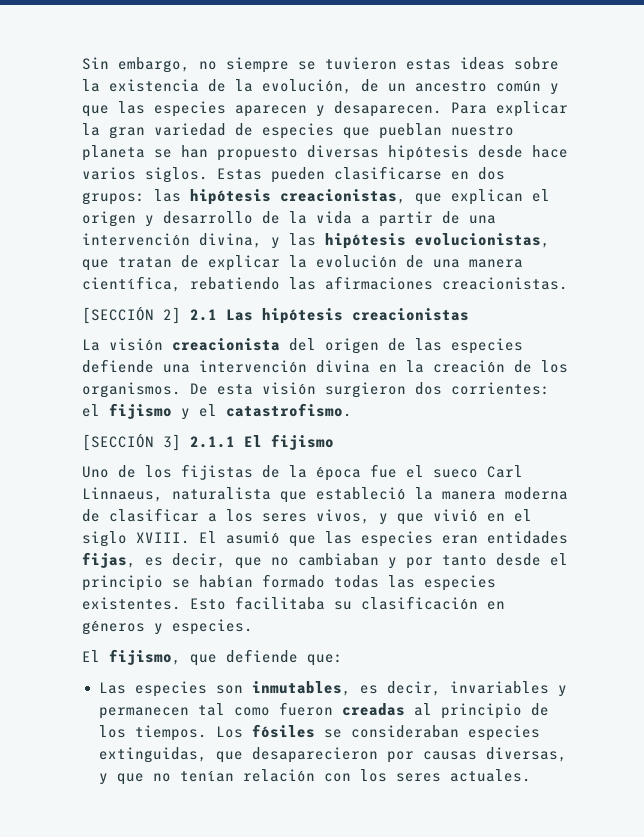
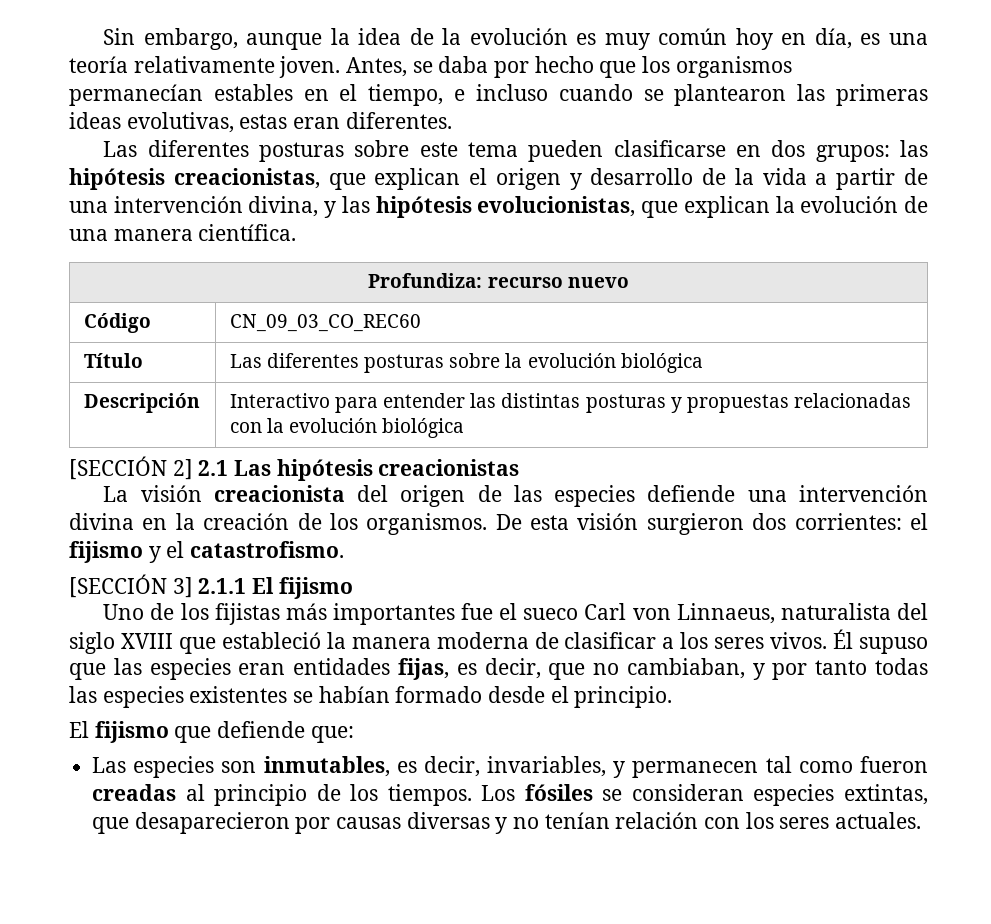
- Sin embargo, no siempre se tuvieron estas ideas sobre la existencia de la evolución, de un ancestro común y que las especies aparecen y desaparecen. Para explicar la gran variedad de especies que pueblan nuestro planeta se han propuesto diversas hipótesis desde hace varios siglos. Estas pueden clasificarse en dos grupos: las hipótesis creacionistas, que explican el origen y desarrollo de la vida a partir de una intervención divina, y las hipótesis evolucionistas, que tratan de explicar la evolución de una manera científica, rebatiendo las afirmaciones creacionistas.
+ Sin embargo, aunque la idea de la evolución es muy común hoy en día, es una teoría relativamente joven. Antes, se daba por hecho que los organismos permanecían estables en el tiempo, e incluso cuando se plantearon las primeras ideas evolutivas, estas eran diferentes.
+ Las diferentes posturas sobre este tema pueden clasificarse en dos grupos: las hipótesis creacionistas, que explican el origen y desarrollo de la vida a partir de una intervención divina, y las hipótesis evolucionistas, que explican la evolución de una manera científica.
+ Profundiza: recurso nuevo
+ Código | CN_09_03_CO_REC60
+ Título | Las diferentes posturas sobre la evolución biológica
+ Descripción | Interactivo para entender las distintas posturas y propuestas relacionadas con la evolución biológica
- Uno de los fijistas de la época fue el sueco Carl Linnaeus, naturalista que estableció la manera moderna de clasificar a los seres vivos, y que vivió en el siglo XVIII. El asumió que las especies eran entidades fijas, es decir, que no cambiaban y por tanto desde el principio se habían formado todas las especies existentes. Esto facilitaba su clasificación en géneros y especies.
- El fijismo, que defiende que:
+ Uno de los fijistas más importantes fue el sueco Carl von Linnaeus, naturalista del siglo XVIII que estableció la manera moderna de clasificar a los seres vivos. Él supuso que las especies eran entidades fijas, es decir, que no cambiaban, y por tanto todas las especies existentes se habían formado desde el principio.
+ El fijismo que defiende que:
- Las especies son inmutables, es decir, invariables y permanecen tal como fueron creadas al principio de los tiempos.
+ Las especies son inmutables, es decir, invariables, y permanecen tal como fueron creadas al principio de los tiempos.
- Los fósiles se consideraban especies extinguidas, que desaparecieron por causas diversas, y que no tenían relación con los seres actuales.
+ Los fósiles se consideran especies extintas, que desaparecieron por causas diversas y no tenían relación con los seres actuales.

